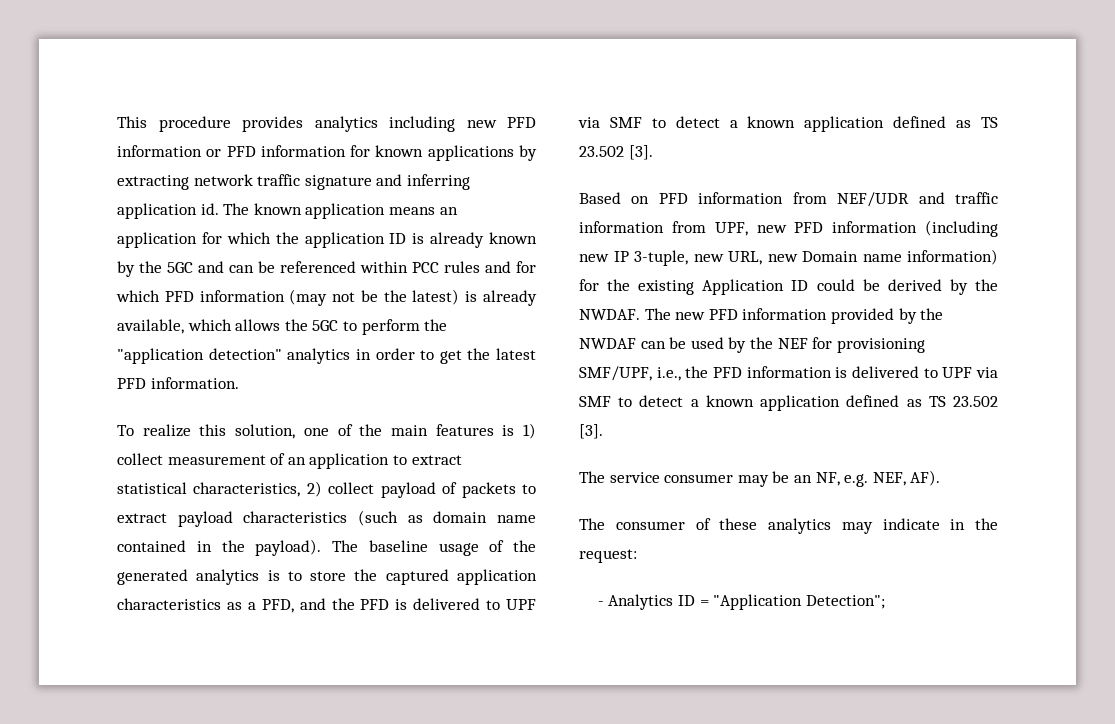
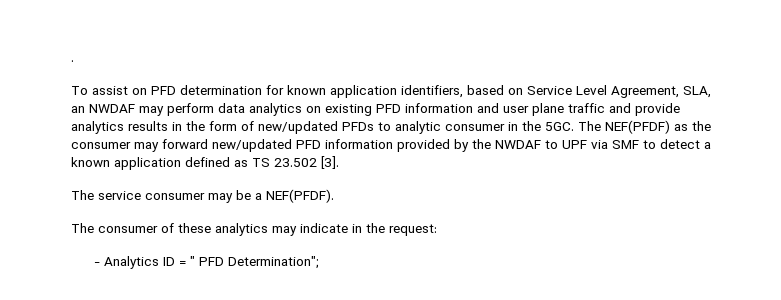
- This procedure provides analytics including new PFD information or PFD information for known applications by extracting network traffic signature and inferring application id. The known application means an application for which the application ID is already known by the 5GC and can be referenced within PCC rules and for which PFD information (may not be the latest) is already available, which allows the 5GC to perform the "application detection" analytics in order to get the latest PFD information.
- To realize this solution, one of the main features is 1) collect measurement of an application to extract statistical characteristics, 2) collect payload of packets to extract payload characteristics (such as domain name contained in the payload). The baseline usage of the generated analytics is to store the captured application characteristics as a PFD, and the PFD is delivered to UPF via SMF to detect a known application defined as TS 23.502 [3].
- Based on PFD information from NEF/UDR and traffic information from UPF, new PFD information (including new IP 3-tuple, new URL, new Domain name information) for the existing Application ID could be derived by the NWDAF. The new PFD information provided by the NWDAF can be used by the NEF for provisioning SMF/UPF, i.e., the PFD information is delivered to UPF via SMF to detect a known application defined as TS 23.502 [3].
+ .
+ To assist on PFD determination for known application identifiers, based on Service Level Agreement, SLA, an NWDAF may perform data analytics on existing PFD information and user plane traffic and provide analytics results in the form of new/updated PFDs to analytic consumer in the 5GC. The NEF(PFDF) as the consumer may forward new/updated PFD information provided by the NWDAF to UPF via SMF to detect a known application defined as TS 23.502 [3].
- The service consumer may be an NF, e.g. NEF, AF).
+ The service consumer may be a NEF(PFDF).
- - Analytics ID = "Application Detection";
+ - Analytics ID = " PFD Determination";

